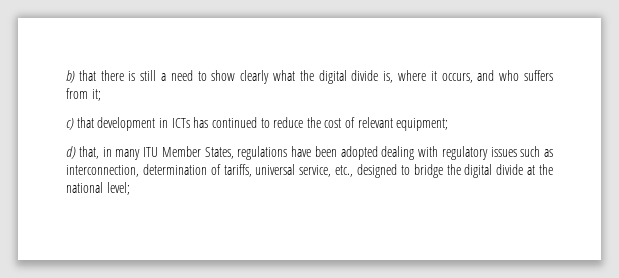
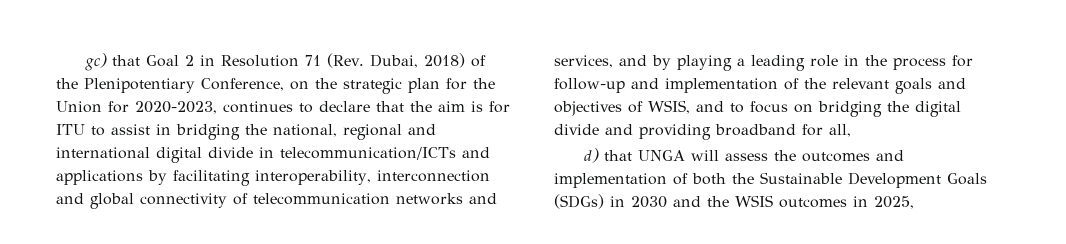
- b) that there is still a need to show clearly what the digital divide is, where it occurs, and who suffers from it;
- c) that development in ICTs has continued to reduce the cost of relevant equipment;
- d) that, in many ITU Member States, regulations have been adopted dealing with regulatory issues such as interconnection, determination of tariffs, universal service, etc., designed to bridge the digital divide at the national level;
+ gc) that Goal 2 in Resolution 71 (Rev. Dubai, 2018) of the Plenipotentiary Conference, on the strategic plan for the Union for 2020-2023, continues to declare that the aim is for ITU to assist in bridging the national, regional and international digital divide in telecommunication/ICTs and applications by facilitating interoperability, interconnection and global connectivity of telecommunication networks and services, and by playing a leading role in the process for follow-up and implementation of the relevant goals and objectives of WSIS, and to focus on bridging the digital divide and providing broadband for all,
+ d) that UNGA will assess the outcomes and implementation of both the Sustainable Development Goals (SDGs) in 2030 and the WSIS outcomes in 2025,

